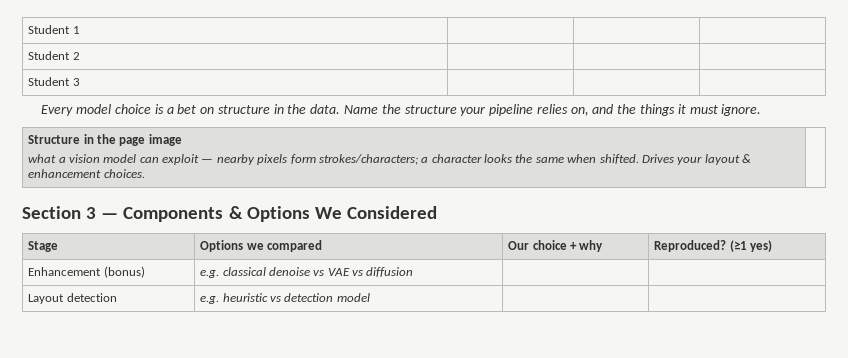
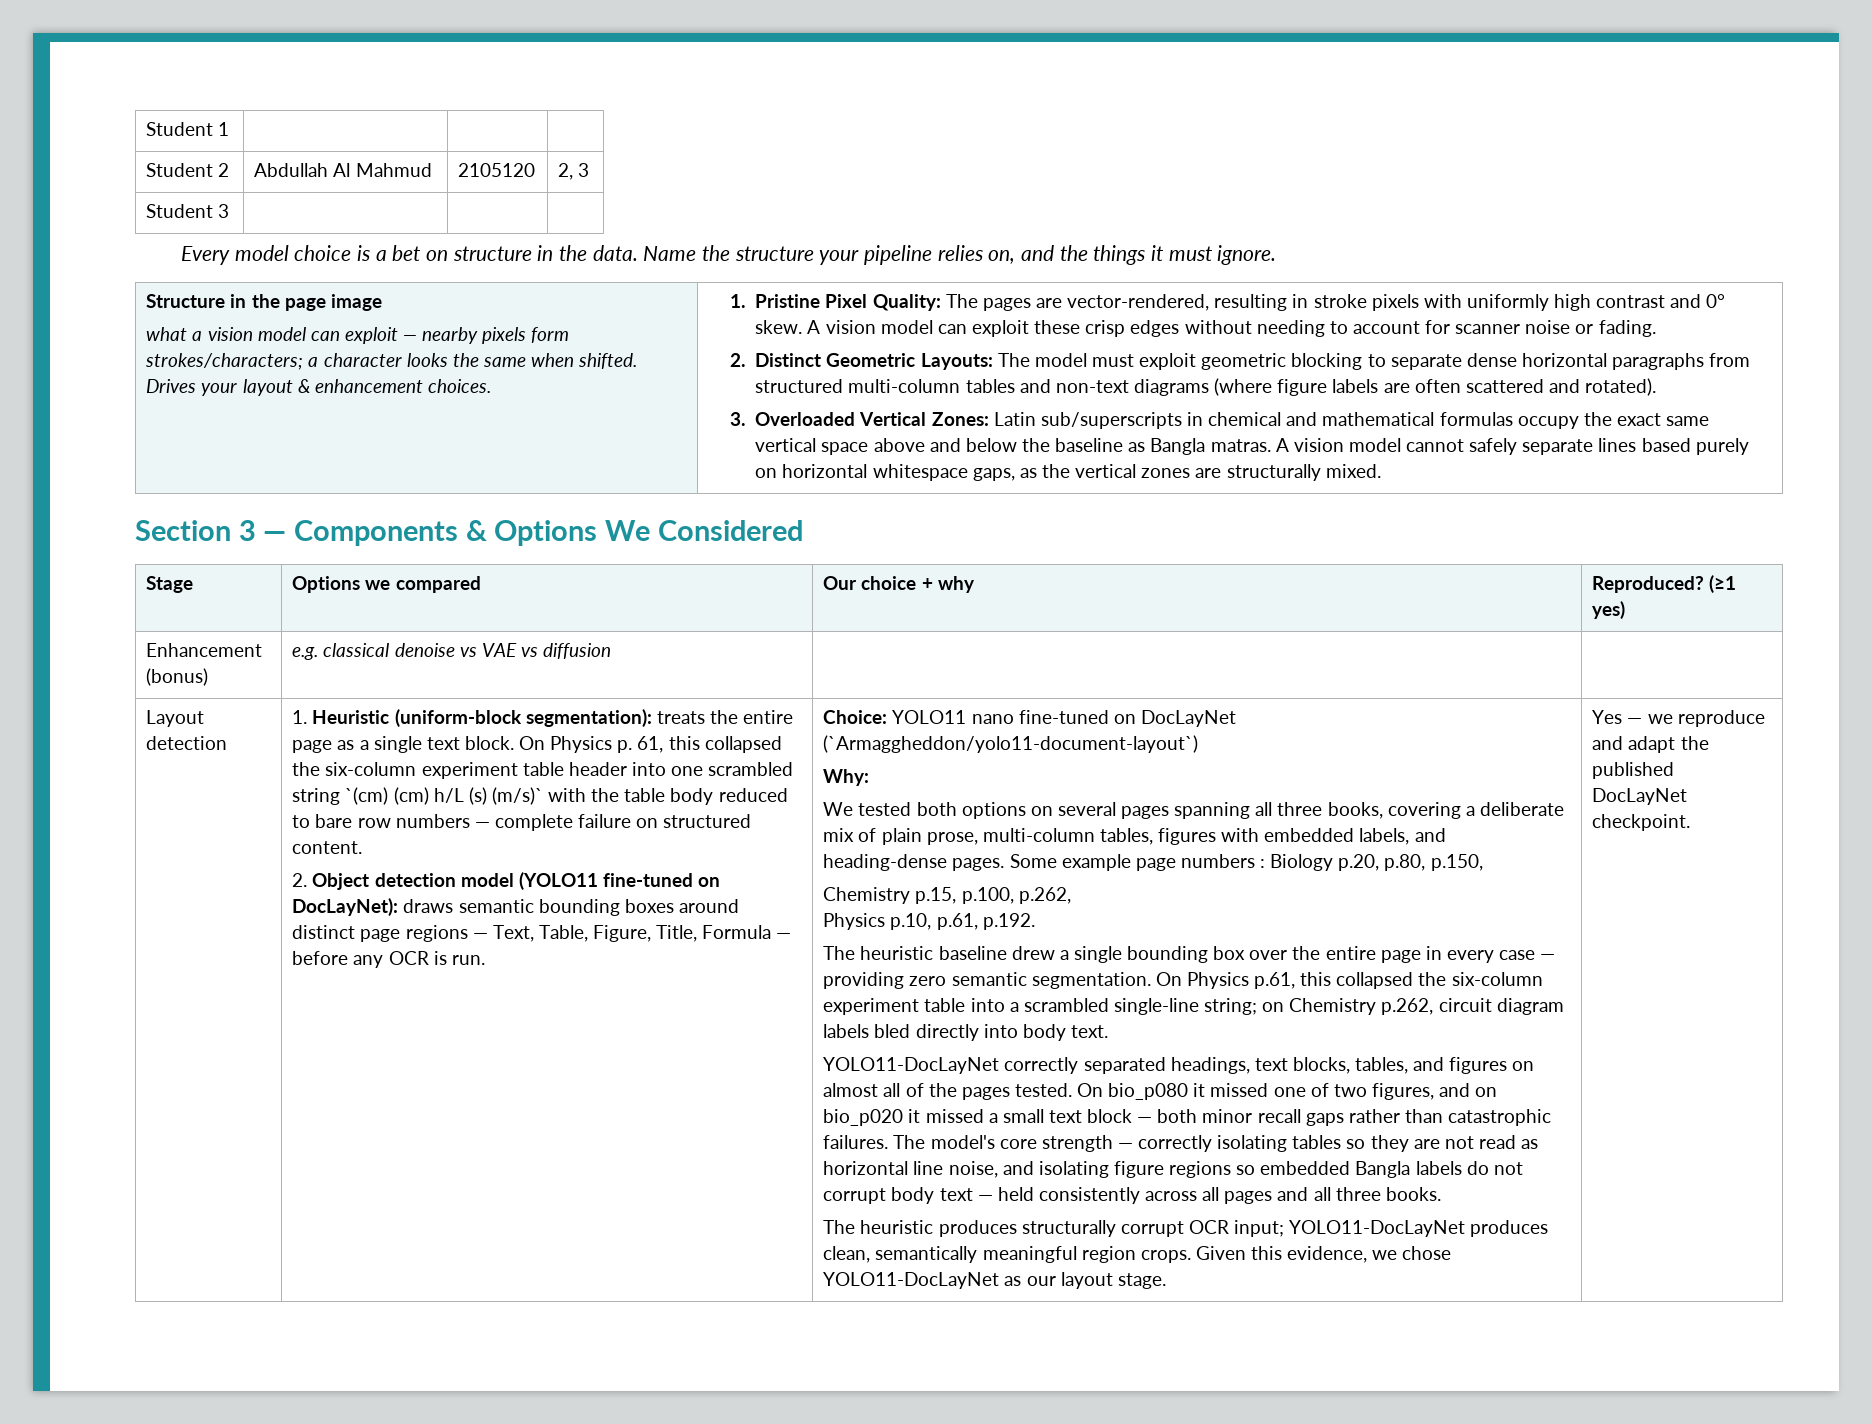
- Student 2 | | |
+ Student 2 | Abdullah Al Mahmud | 2105120 | 2, 3
+ 1. Pristine Pixel Quality: The pages are vector-rendered, resulting in stroke pixels with uniformly high contrast and 0° skew. A vision model can exploit these crisp edges without needing to account for scanner noise or fading.
+ 2. Distinct Geometric Layouts: The model must exploit geometric blocking to separate dense horizontal paragraphs from structured multi-column tables and non-text diagrams (where figure labels are often scattered and rotated).
+ 3. Overloaded Vertical Zones: Latin sub/superscripts in chemical and mathematical formulas occupy the exact same vertical space above and below the baseline as Bangla matras. A vision model cannot safely separate lines based purely on horizontal whitespace gaps, as the vertical zones are structurally mixed.
- e.g. heuristic vs detection model
+ 1. Heuristic (uniform-block segmentation): treats the entire page as a single text block. On Physics p. 61, this collapsed the six-column experiment table header into one scrambled string `(cm) (cm) h/L (s) (m/s)` with the table body reduced to bare row numbers — complete failure on structured content.
+ 2. Object detection model (YOLO11 fine-tuned on DocLayNet): draws semantic bounding boxes around distinct page regions — Text, Table, Figure, Title, Formula — before any OCR is run. | Choice: YOLO11 nano fine-tuned on DocLayNet (`Armaggheddon/yolo11-document-layout`)
+ Why:
+ We tested both options on several pages spanning all three books, covering a deliberate mix of plain prose, multi-column tables, figures with embedded labels, and heading-dense pages. Some example page numbers : Biology p.20, p.80, p.150,
+ Chemistry p.15, p.100, p.262,
+ Physics p.10, p.61, p.192.
+ The heuristic baseline drew a single bounding box over the entire page in every case — providing zero semantic segmentation. On Physics p.61, this collapsed the six-column experiment table into a scrambled single-line string; on Chemistry p.262, circuit diagram labels bled directly into body text.
+ YOLO11-DocLayNet correctly separated headings, text blocks, tables, and figures on almost all of the pages tested. On bio_p080 it missed one of two figures, and on bio_p020 it missed a small text block — both minor recall gaps rather than catastrophic failures. The model's core strength — correctly isolating tables so they are not read as horizontal line noise, and isolating figure regions so embedded Bangla labels do not corrupt body text — held consistently across all pages and all three books.
+ The heuristic produces structurally corrupt OCR input; YOLO11-DocLayNet produces clean, semantically meaningful region crops. Given this evidence, we chose YOLO11-DocLayNet as our layout stage. | Yes — we reproduce and adapt the published DocLayNet checkpoint.

